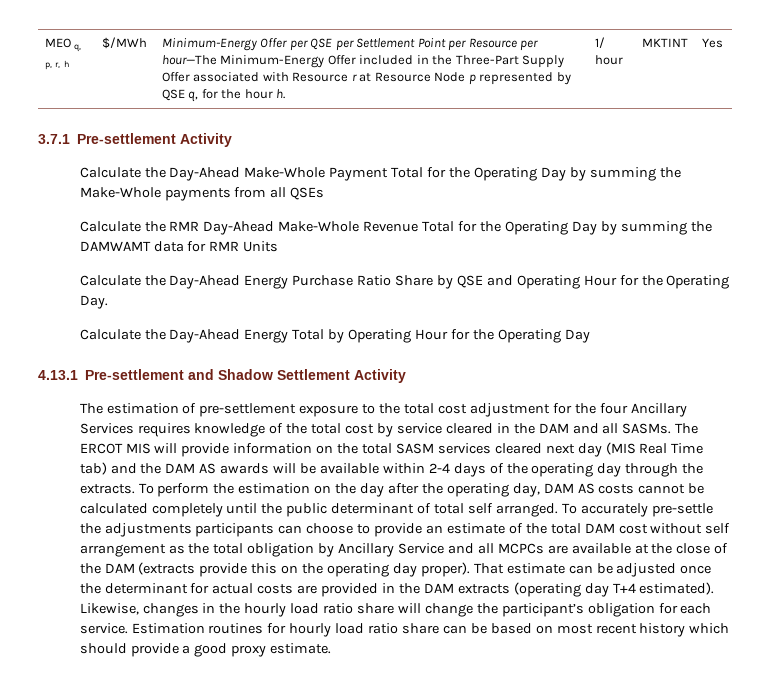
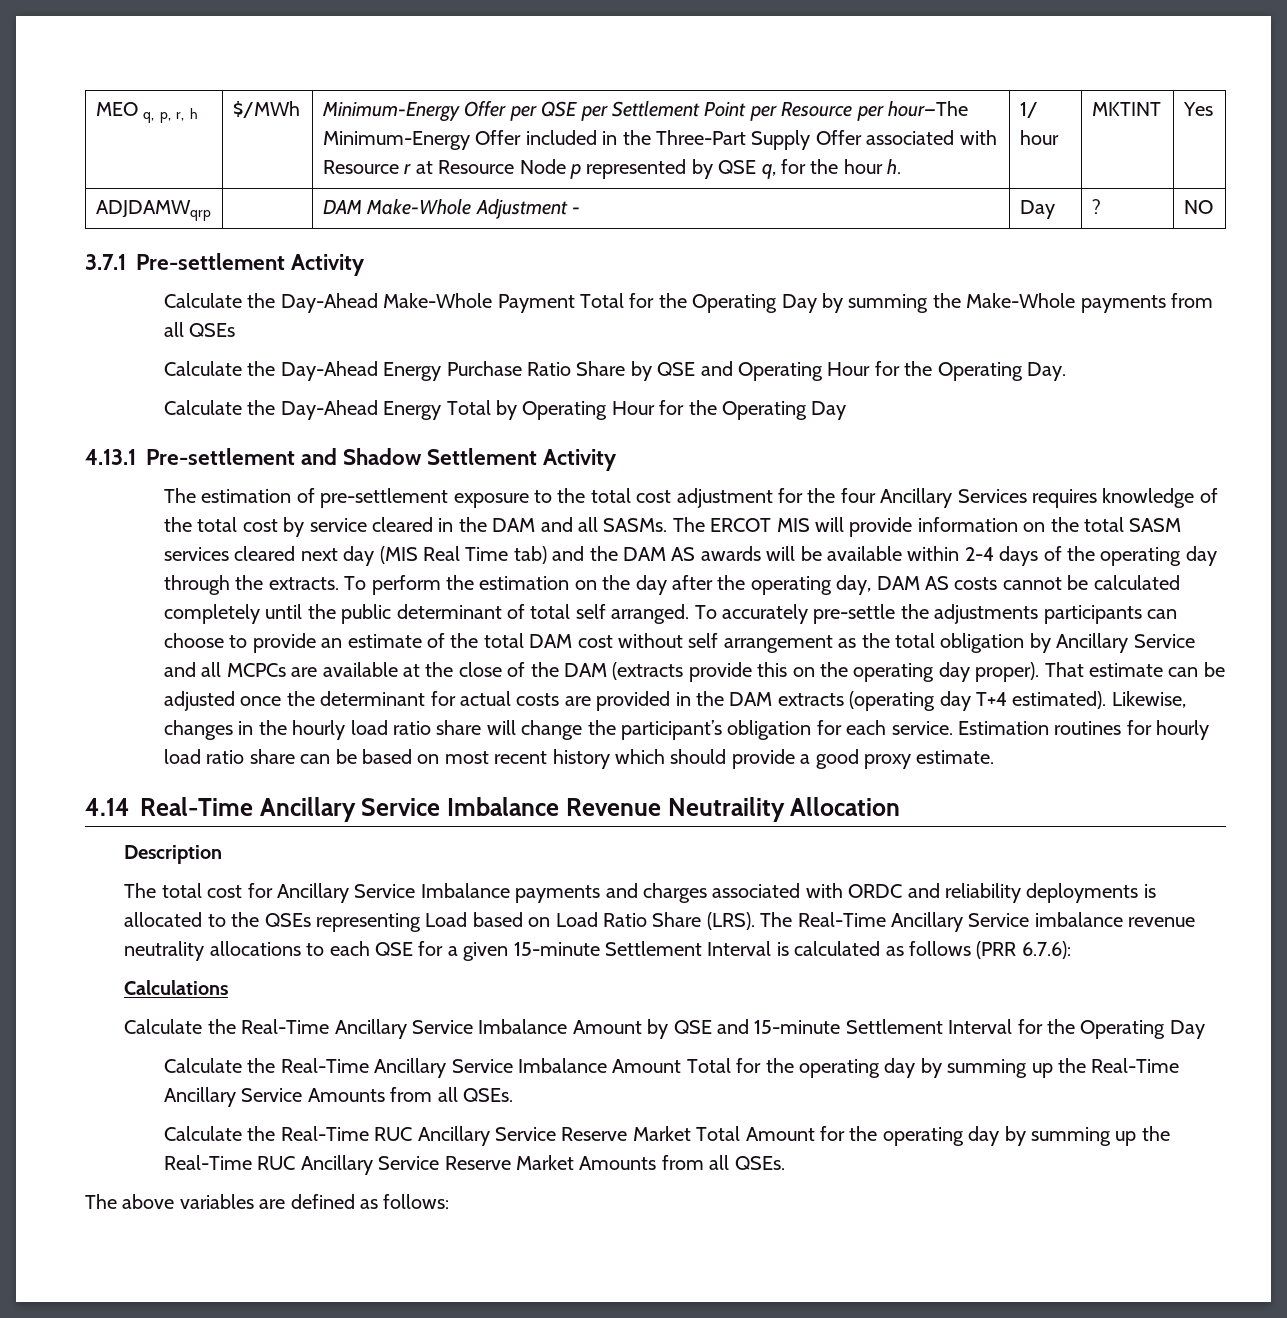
+ ADJDAMWqrp | | DAM Make-Whole Adjustment - | Day | ? | NO
- Calculate the RMR Day-Ahead Make-Whole Revenue Total for the Operating Day by summing the DAMWAMT data for RMR Units
+ 4.14 Real-Time Ancillary Service Imbalance Revenue Neutraility Allocation
+ Description
+ The total cost for Ancillary Service Imbalance payments and charges associated with ORDC and reliability deployments is allocated to the QSEs representing Load based on Load Ratio Share (LRS). The Real-Time Ancillary Service imbalance revenue neutrality allocations to each QSE for a given 15-minute Settlement Interval is calculated as follows (PRR 6.7.6):
+ Calculations
+ Calculate the Real-Time Ancillary Service Imbalance Amount by QSE and 15-minute Settlement Interval for the Operating Day
+ Calculate the Real-Time Ancillary Service Imbalance Amount Total for the operating day by summing up the Real-Time Ancillary Service Amounts from all QSEs.
+ Calculate the Real-Time RUC Ancillary Service Reserve Market Total Amount for the operating day by summing up the Real-Time RUC Ancillary Service Reserve Market Amounts from all QSEs.
+ The above variables are defined as follows:

